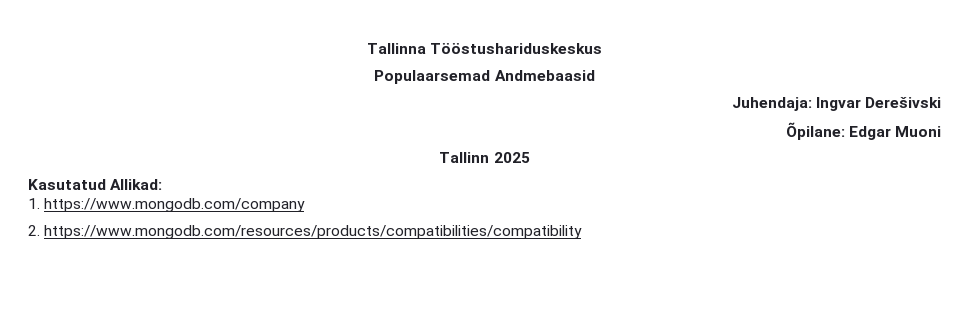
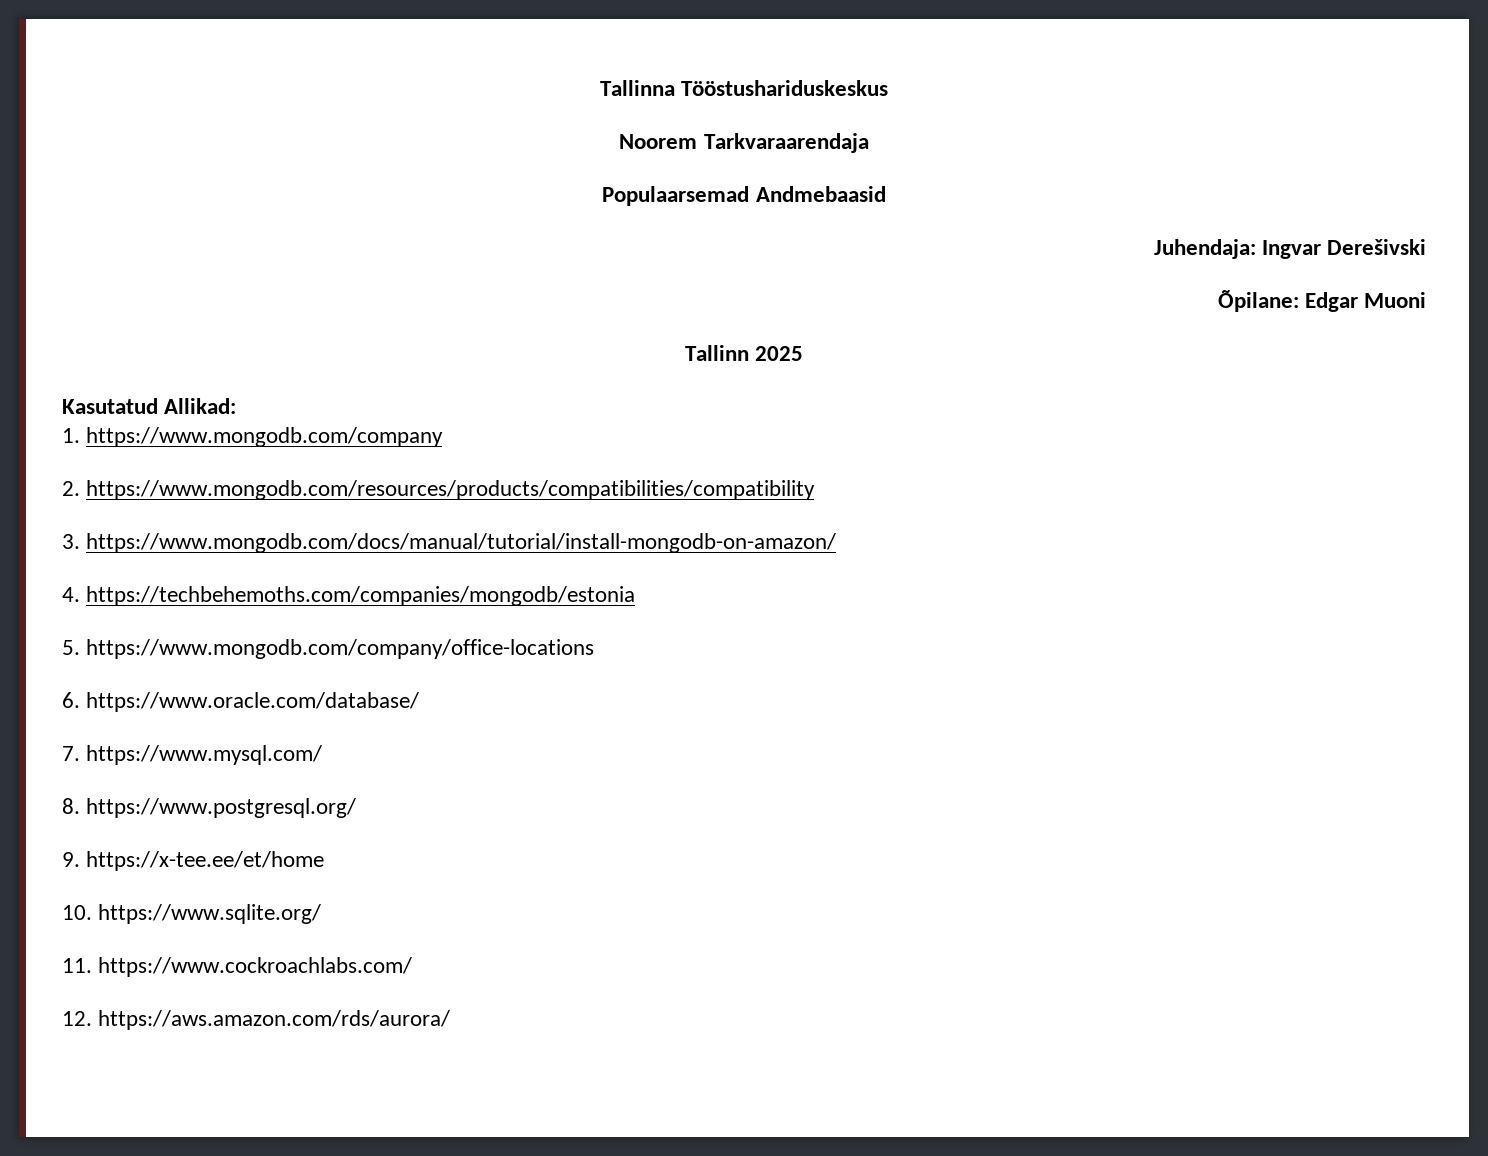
+ Noorem Tarkvaraarendaja
+ 3. https://www.mongodb.com/docs/manual/tutorial/install-mongodb-on-amazon/
+ 4. https://techbehemoths.com/companies/mongodb/estonia
+ 5. https://www.mongodb.com/company/office-locations
+ 6. https://www.oracle.com/database/
+ 7. https://www.mysql.com/
+ 8. https://www.postgresql.org/
+ 9. https://x-tee.ee/et/home
+ 10. https://www.sqlite.org/
+ 11. https://www.cockroachlabs.com/
+ 12. https://aws.amazon.com/rds/aurora/

